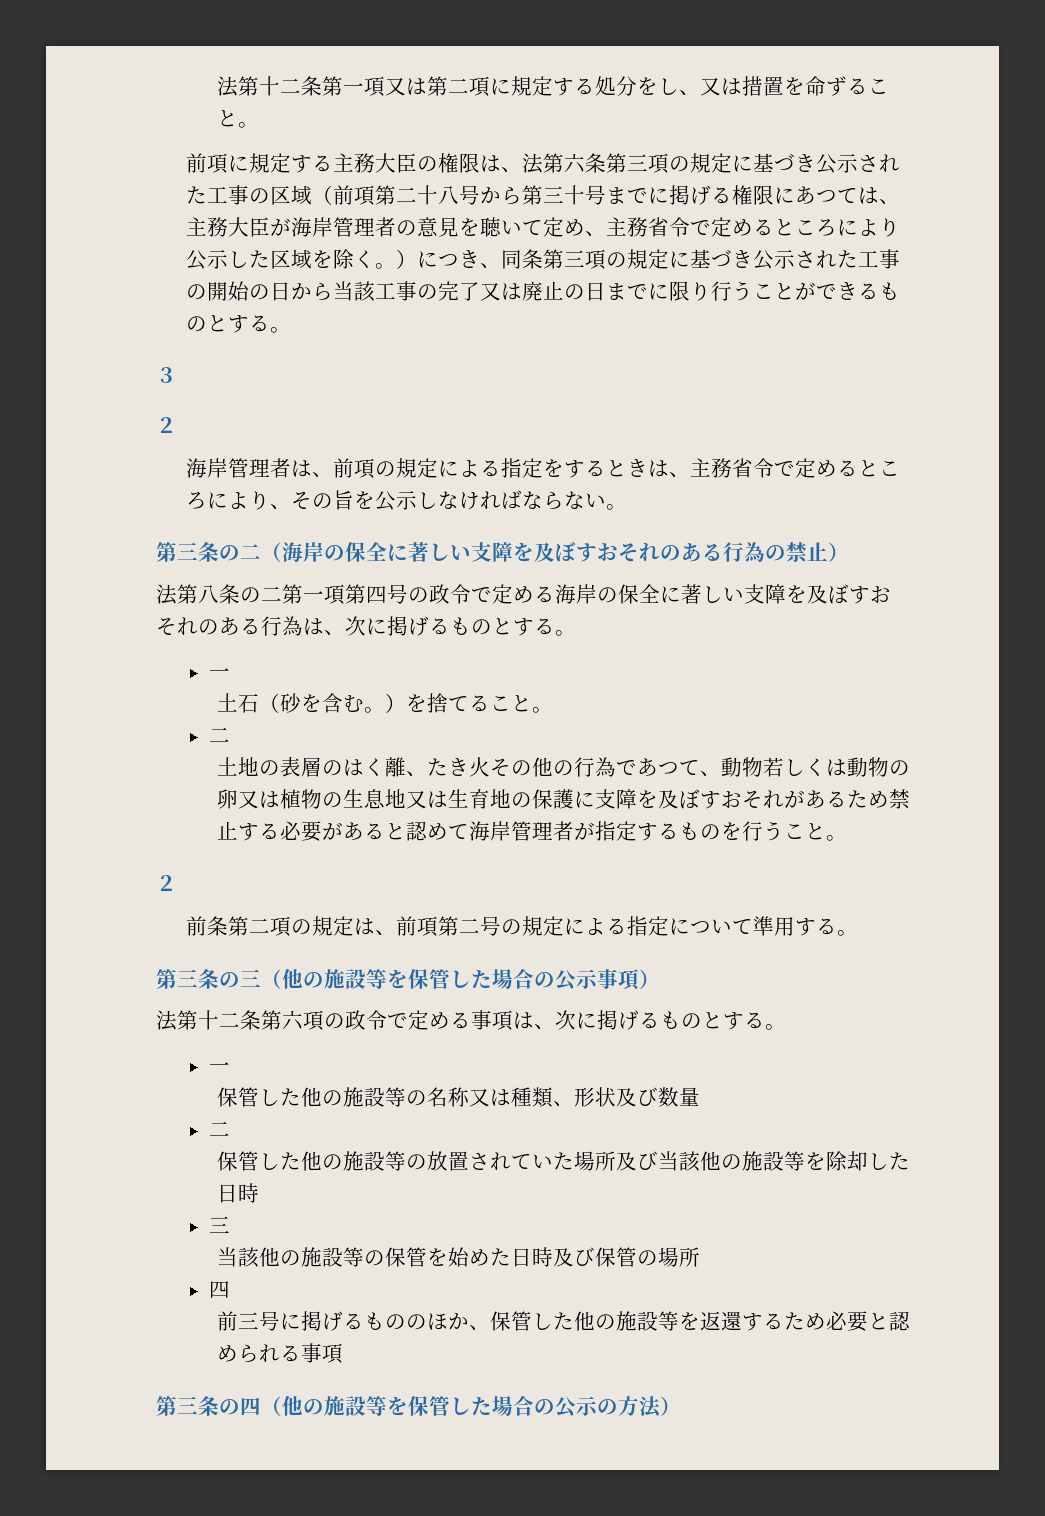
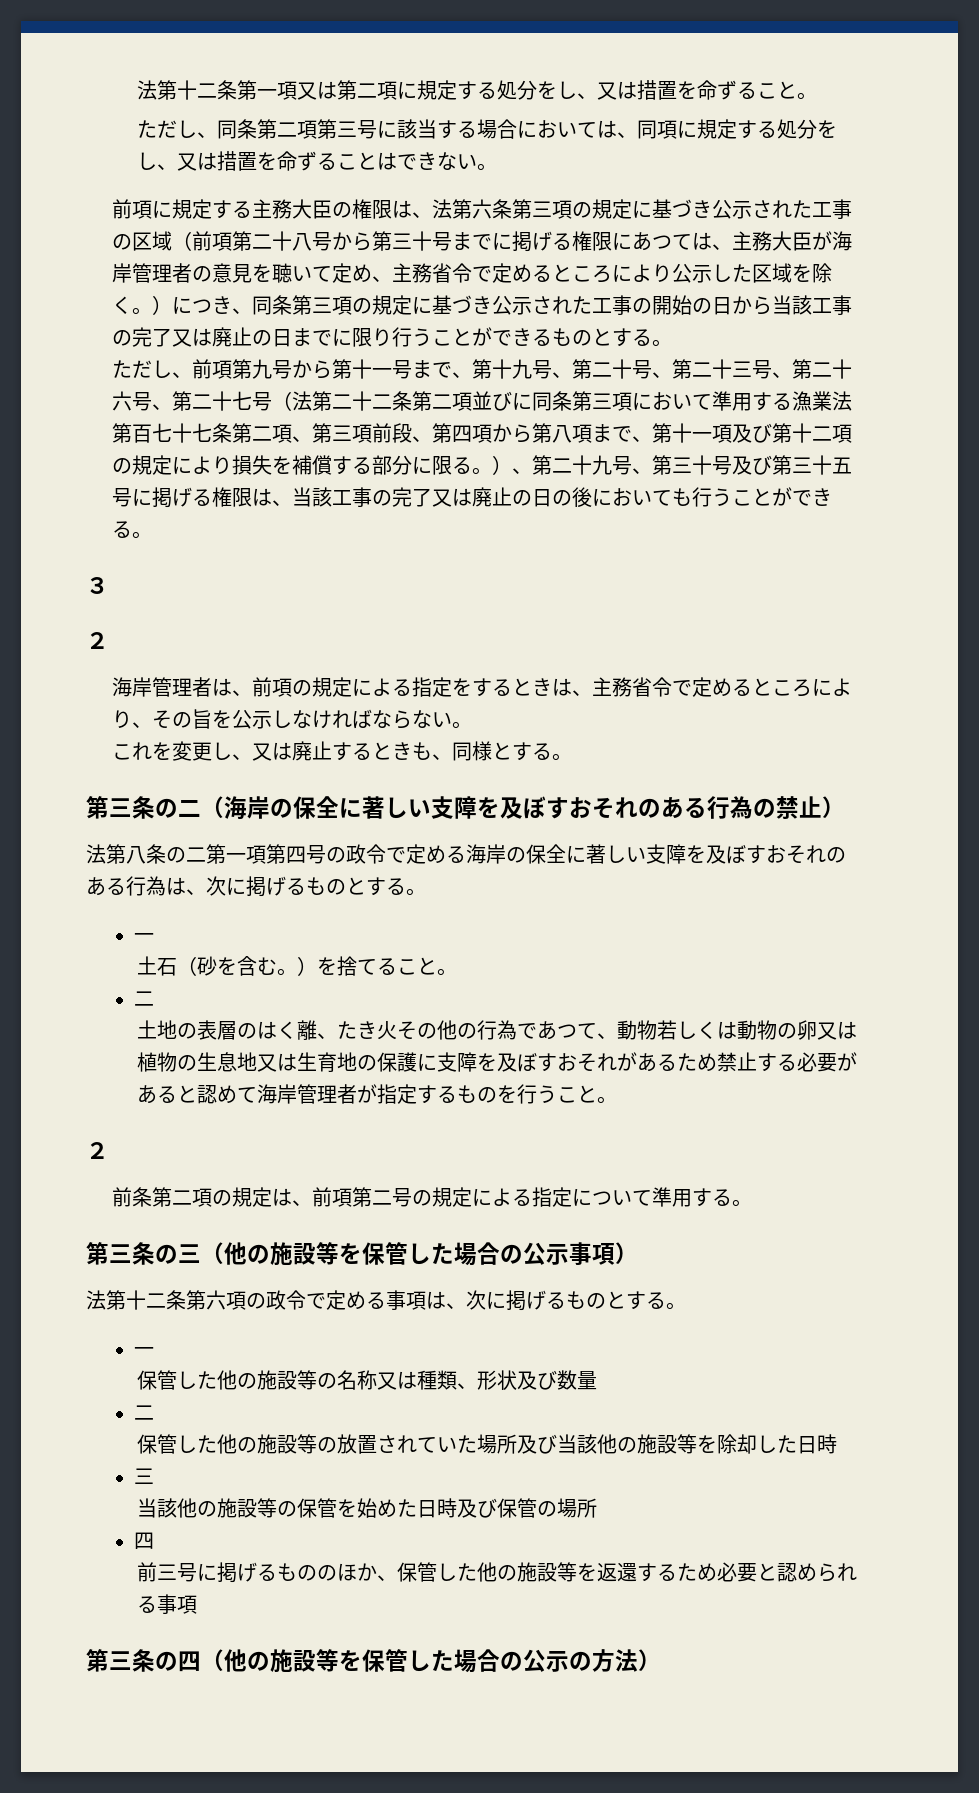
+ ただし、同条第二項第三号に該当する場合においては、同項に規定する処分をし、又は措置を命ずることはできない。
+ ただし、前項第九号から第十一号まで、第十九号、第二十号、第二十三号、第二十六号、第二十七号（法第二十二条第二項並びに同条第三項において準用する漁業法第百七十七条第二項、第三項前段、第四項から第八項まで、第十一項及び第十二項の規定により損失を補償する部分に限る。）、第二十九号、第三十号及び第三十五号に掲げる権限は、当該工事の完了又は廃止の日の後においても行うことができる。
+ これを変更し、又は廃止するときも、同様とする。

